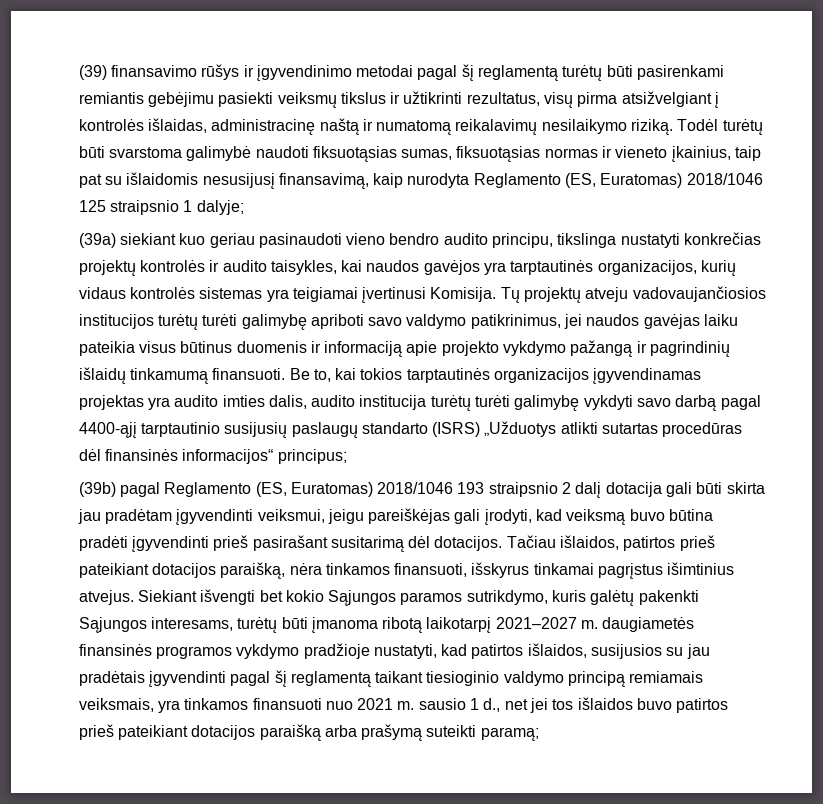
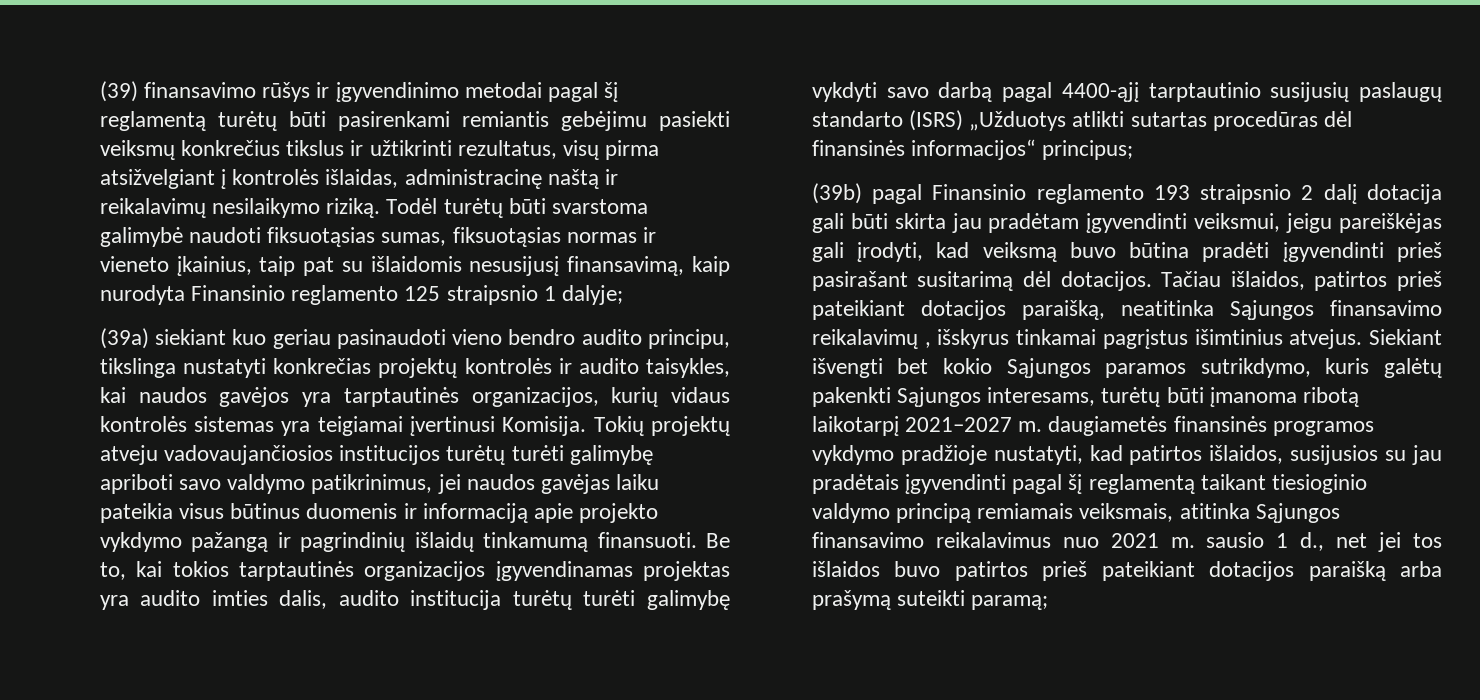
- (39) finansavimo rūšys ir įgyvendinimo metodai pagal šį reglamentą turėtų būti pasirenkami remiantis gebėjimu pasiekti veiksmų tikslus ir užtikrinti rezultatus, visų pirma atsižvelgiant į kontrolės išlaidas, administracinę naštą ir numatomą reikalavimų nesilaikymo riziką.
+ (39) finansavimo rūšys ir įgyvendinimo metodai pagal šį reglamentą turėtų būti pasirenkami remiantis gebėjimu pasiekti veiksmų konkrečius tikslus ir užtikrinti rezultatus, visų pirma atsižvelgiant į kontrolės išlaidas, administracinę naštą ir reikalavimų nesilaikymo riziką.
- Todėl turėtų būti svarstoma galimybė naudoti fiksuotąsias sumas, fiksuotąsias normas ir vieneto įkainius, taip pat su išlaidomis nesusijusį finansavimą, kaip nurodyta Reglamento (ES, Euratomas) 2018/1046 125 straipsnio 1 dalyje;
+ Todėl turėtų būti svarstoma galimybė naudoti fiksuotąsias sumas, fiksuotąsias normas ir vieneto įkainius, taip pat su išlaidomis nesusijusį finansavimą, kaip nurodyta Finansinio reglamento 125 straipsnio 1 dalyje;
- Tų projektų atveju vadovaujančiosios institucijos turėtų turėti galimybę apriboti savo valdymo patikrinimus, jei naudos gavėjas laiku pateikia visus būtinus duomenis ir informaciją apie projekto vykdymo pažangą ir pagrindinių išlaidų tinkamumą finansuoti.
+ Tokių projektų atveju vadovaujančiosios institucijos turėtų turėti galimybę apriboti savo valdymo patikrinimus, jei naudos gavėjas laiku pateikia visus būtinus duomenis ir informaciją apie projekto vykdymo pažangą ir pagrindinių išlaidų tinkamumą finansuoti.
- (39b) pagal Reglamento (ES, Euratomas) 2018/1046 193 straipsnio 2 dalį dotacija gali būti skirta jau pradėtam įgyvendinti veiksmui, jeigu pareiškėjas gali įrodyti, kad veiksmą buvo būtina pradėti įgyvendinti prieš pasirašant susitarimą dėl dotacijos.
+ (39b) pagal Finansinio reglamento 193 straipsnio 2 dalį dotacija gali būti skirta jau pradėtam įgyvendinti veiksmui, jeigu pareiškėjas gali įrodyti, kad veiksmą buvo būtina pradėti įgyvendinti prieš pasirašant susitarimą dėl dotacijos.
- Tačiau išlaidos, patirtos prieš pateikiant dotacijos paraišką, nėra tinkamos finansuoti, išskyrus tinkamai pagrįstus išimtinius atvejus.
+ Tačiau išlaidos, patirtos prieš pateikiant dotacijos paraišką, neatitinka Sąjungos finansavimo reikalavimų , išskyrus tinkamai pagrįstus išimtinius atvejus.
- Siekiant išvengti bet kokio Sąjungos paramos sutrikdymo, kuris galėtų pakenkti Sąjungos interesams, turėtų būti įmanoma ribotą laikotarpį 2021–2027 m. daugiametės finansinės programos vykdymo pradžioje nustatyti, kad patirtos išlaidos, susijusios su jau pradėtais įgyvendinti pagal šį reglamentą taikant tiesioginio valdymo principą remiamais veiksmais, yra tinkamos finansuoti nuo 2021 m. sausio 1 d., net jei tos išlaidos buvo patirtos prieš pateikiant dotacijos paraišką arba prašymą suteikti paramą;
+ Siekiant išvengti bet kokio Sąjungos paramos sutrikdymo, kuris galėtų pakenkti Sąjungos interesams, turėtų būti įmanoma ribotą laikotarpį 2021–2027 m. daugiametės finansinės programos vykdymo pradžioje nustatyti, kad patirtos išlaidos, susijusios su jau pradėtais įgyvendinti pagal šį reglamentą taikant tiesioginio valdymo principą remiamais veiksmais, atitinka Sąjungos finansavimo reikalavimus nuo 2021 m. sausio 1 d., net jei tos išlaidos buvo patirtos prieš pateikiant dotacijos paraišką arba prašymą suteikti paramą;

